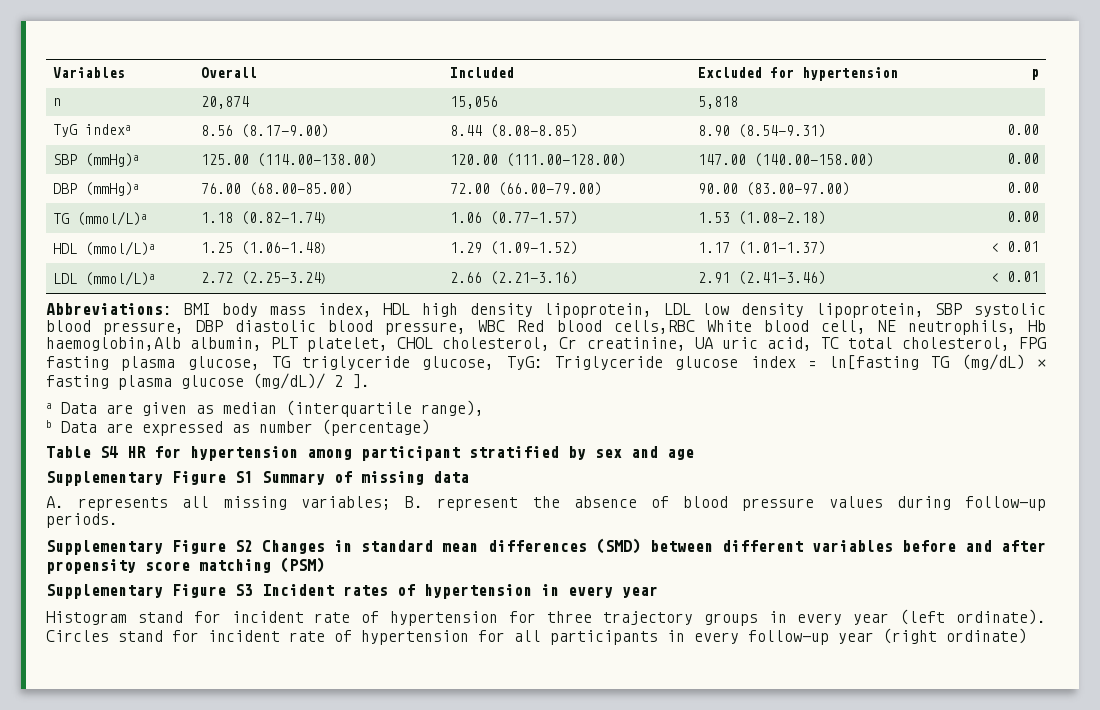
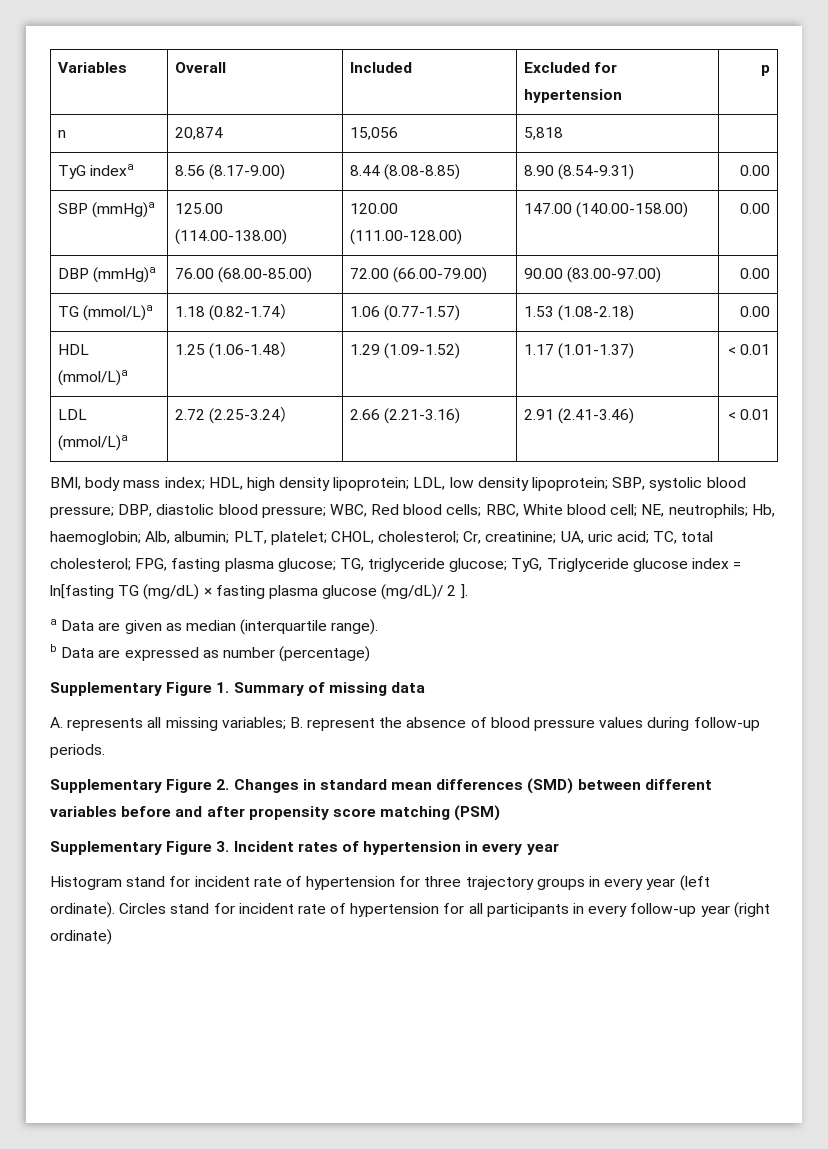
- Abbreviations: BMI body mass index, HDL high density lipoprotein, LDL low density lipoprotein, SBP systolic blood pressure, DBP diastolic blood pressure, WBC Red blood cells,RBC White blood cell, NE neutrophils, Hb haemoglobin,Alb albumin, PLT platelet, CHOL cholesterol, Cr creatinine, UA uric acid, TC total cholesterol, FPG fasting plasma glucose, TG triglyceride glucose, TyG: Triglyceride glucose index = ln[fasting TG (mg/dL) × fasting plasma glucose (mg/dL)/ 2 ].
+ BMI, body mass index; HDL, high density lipoprotein; LDL, low density lipoprotein; SBP, systolic blood pressure; DBP, diastolic blood pressure; WBC, Red blood cells; RBC, White blood cell; NE, neutrophils; Hb, haemoglobin; Alb, albumin; PLT, platelet; CHOL, cholesterol; Cr, creatinine; UA, uric acid; TC, total cholesterol; FPG, fasting plasma glucose; TG, triglyceride glucose; TyG, Triglyceride glucose index = ln[fasting TG (mg/dL) × fasting plasma glucose (mg/dL)/ 2 ].
- a Data are given as median (interquartile range),
+ a Data are given as median (interquartile range).
- Table S4 HR for hypertension among participant stratified by sex and age
- Supplementary Figure S1 Summary of missing data
+ Supplementary Figure 1. Summary of missing data
- Supplementary Figure S2 Changes in standard mean differences (SMD) between different variables before and after propensity score matching (PSM)
+ Supplementary Figure 2. Changes in standard mean differences (SMD) between different variables before and after propensity score matching (PSM)
- Supplementary Figure S3 Incident rates of hypertension in every year
+ Supplementary Figure 3. Incident rates of hypertension in every year

